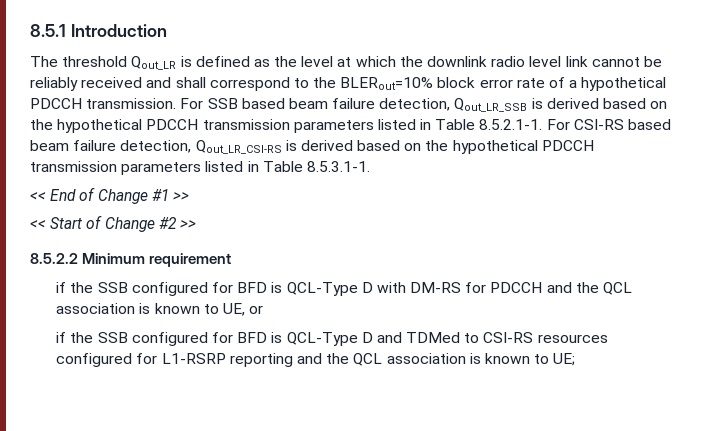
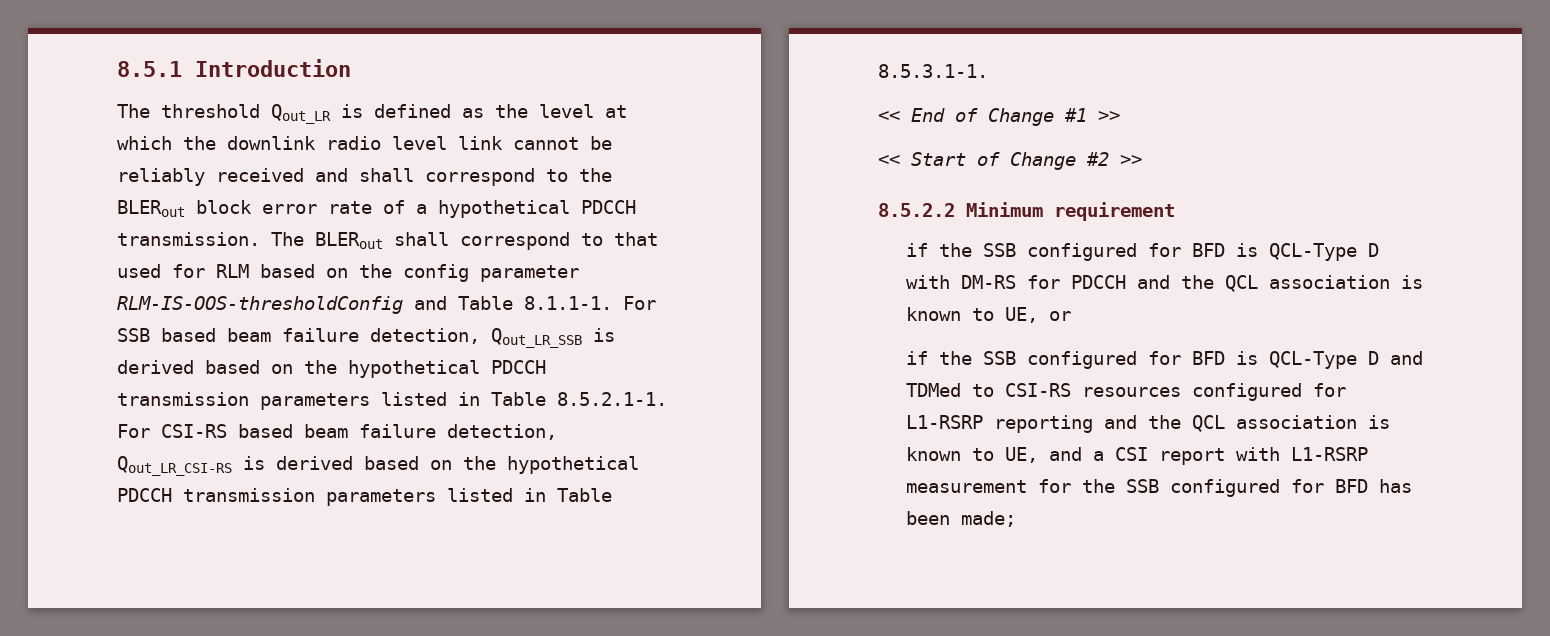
- The threshold Qout_LR is defined as the level at which the downlink radio level link cannot be reliably received and shall correspond to the BLERout=10% block error rate of a hypothetical PDCCH transmission.
+ The threshold Qout_LR is defined as the level at which the downlink radio level link cannot be reliably received and shall correspond to the BLERout block error rate of a hypothetical PDCCH transmission.
- For SSB based beam failure detection, Qout_LR_SSB is derived based on the hypothetical PDCCH transmission parameters listed in Table 8.5.2.1-1. For CSI-RS based beam failure detection, Qout_LR_CSI-RS is derived based on the hypothetical PDCCH transmission parameters listed in Table 8.5.3.1-1.
+ The BLERout shall correspond to that used for RLM based on the config parameter RLM-IS-OOS-thresholdConfig and Table 8.1.1-1. For SSB based beam failure detection, Qout_LR_SSB is derived based on the hypothetical PDCCH transmission parameters listed in Table 8.5.2.1-1. For CSI-RS based beam failure detection, Qout_LR_CSI-RS is derived based on the hypothetical PDCCH transmission parameters listed in Table 8.5.3.1-1.
- if the SSB configured for BFD is QCL-Type D and TDMed to CSI-RS resources configured for L1-RSRP reporting and the QCL association is known to UE;
+ if the SSB configured for BFD is QCL-Type D and TDMed to CSI-RS resources configured for L1-RSRP reporting and the QCL association is known to UE, and a CSI report with L1-RSRP measurement for the SSB configured for BFD has been made;

